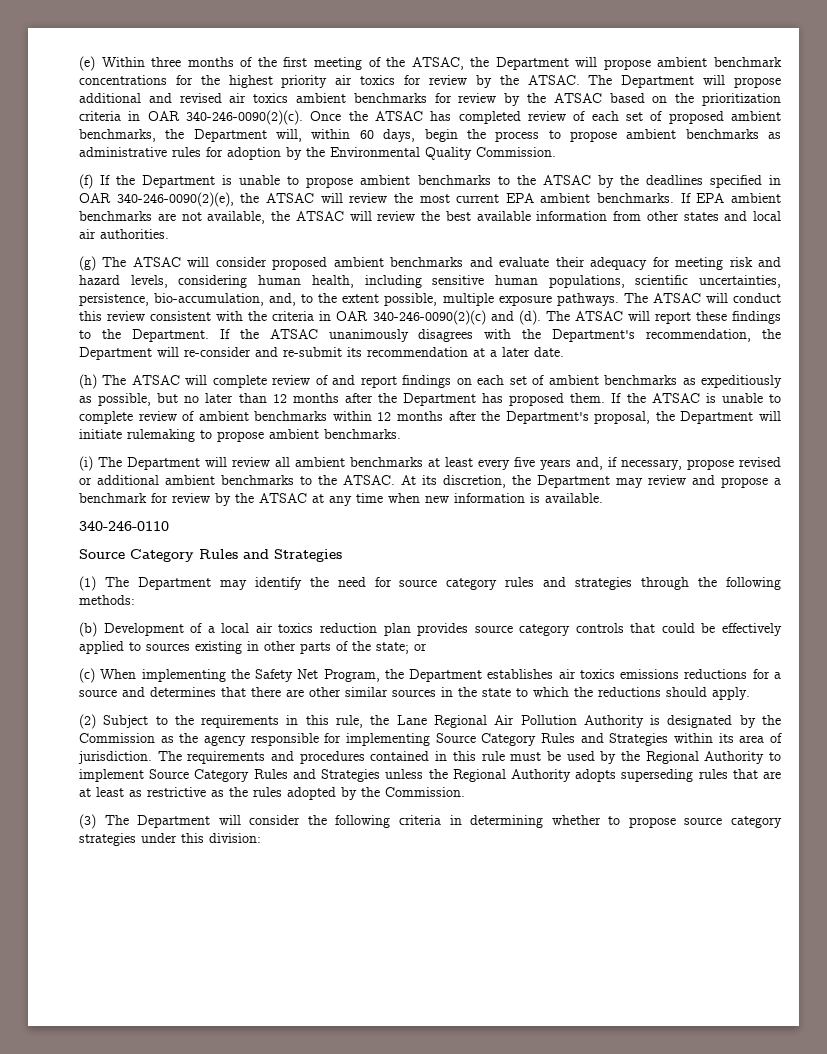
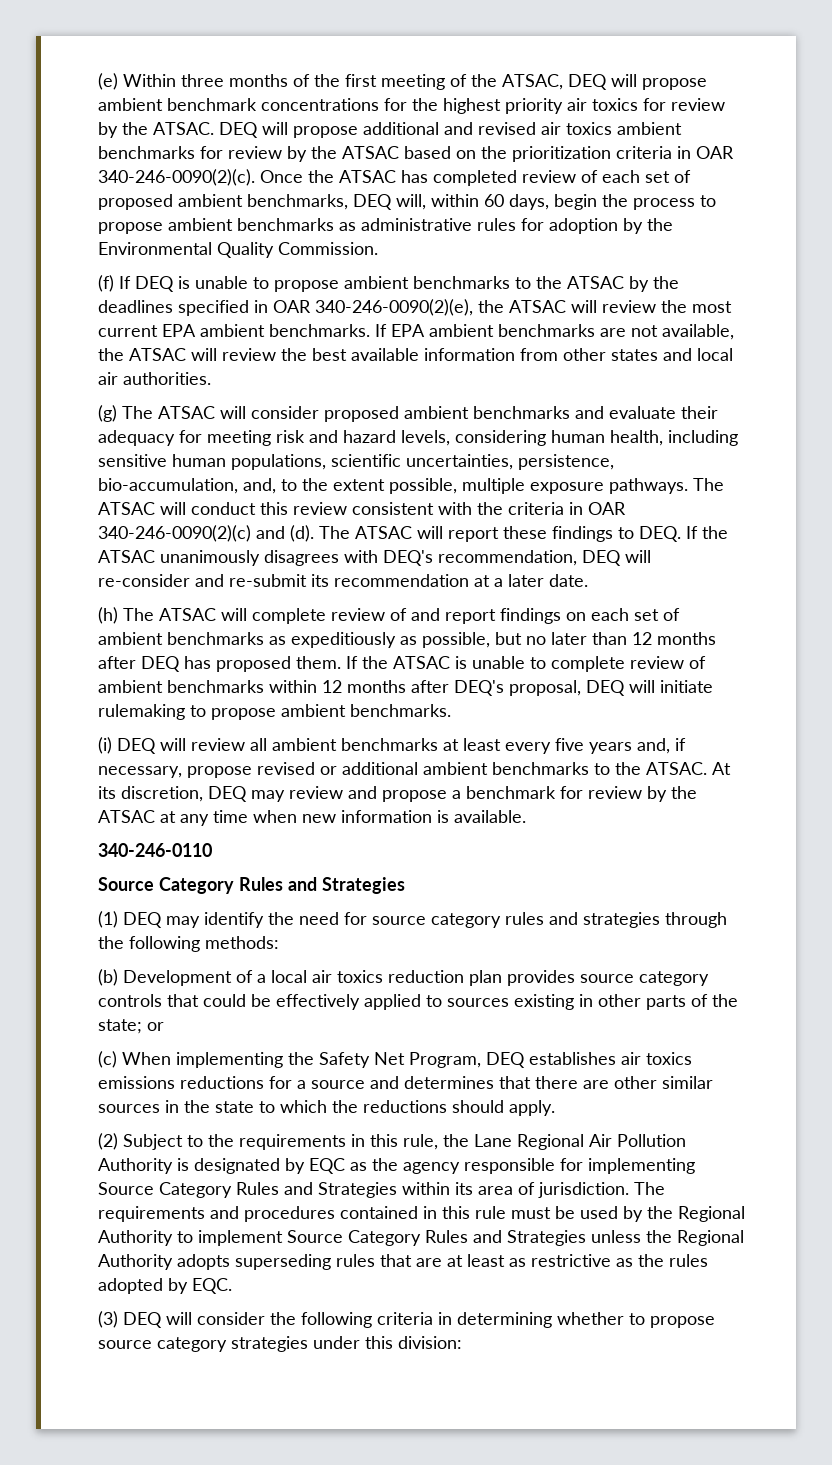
- (e) Within three months of the first meeting of the ATSAC, the Department will propose ambient benchmark concentrations for the highest priority air toxics for review by the ATSAC.
+ (e) Within three months of the first meeting of the ATSAC, DEQ will propose ambient benchmark concentrations for the highest priority air toxics for review by the ATSAC.
- The Department will propose additional and revised air toxics ambient benchmarks for review by the ATSAC based on the prioritization criteria in OAR 340-246-0090(2)(c).
+ DEQ will propose additional and revised air toxics ambient benchmarks for review by the ATSAC based on the prioritization criteria in OAR 340-246-0090(2)(c).
- Once the ATSAC has completed review of each set of proposed ambient benchmarks, the Department will, within 60 days, begin the process to propose ambient benchmarks as administrative rules for adoption by the Environmental Quality Commission.
+ Once the ATSAC has completed review of each set of proposed ambient benchmarks, DEQ will, within 60 days, begin the process to propose ambient benchmarks as administrative rules for adoption by the Environmental Quality Commission.
- (f) If the Department is unable to propose ambient benchmarks to the ATSAC by the deadlines specified in OAR 340-246-0090(2)(e), the ATSAC will review the most current EPA ambient benchmarks.
+ (f) If DEQ is unable to propose ambient benchmarks to the ATSAC by the deadlines specified in OAR 340-246-0090(2)(e), the ATSAC will review the most current EPA ambient benchmarks.
- The ATSAC will report these findings to the Department. If the ATSAC unanimously disagrees with the Department's recommendation, the Department will re-consider and re-submit its recommendation at a later date.
+ The ATSAC will report these findings to DEQ. If the ATSAC unanimously disagrees with DEQ's recommendation, DEQ will re-consider and re-submit its recommendation at a later date.
- (h) The ATSAC will complete review of and report findings on each set of ambient benchmarks as expeditiously as possible, but no later than 12 months after the Department has proposed them.
+ (h) The ATSAC will complete review of and report findings on each set of ambient benchmarks as expeditiously as possible, but no later than 12 months after DEQ has proposed them.
- If the ATSAC is unable to complete review of ambient benchmarks within 12 months after the Department's proposal, the Department will initiate rulemaking to propose ambient benchmarks.
+ If the ATSAC is unable to complete review of ambient benchmarks within 12 months after DEQ's proposal, DEQ will initiate rulemaking to propose ambient benchmarks.
- (i) The Department will review all ambient benchmarks at least every five years and, if necessary, propose revised or additional ambient benchmarks to the ATSAC.
+ (i) DEQ will review all ambient benchmarks at least every five years and, if necessary, propose revised or additional ambient benchmarks to the ATSAC.
- At its discretion, the Department may review and propose a benchmark for review by the ATSAC at any time when new information is available.
+ At its discretion, DEQ may review and propose a benchmark for review by the ATSAC at any time when new information is available.
- (1) The Department may identify the need for source category rules and strategies through the following methods:
+ (1) DEQ may identify the need for source category rules and strategies through the following methods:
- (c) When implementing the Safety Net Program, the Department establishes air toxics emissions reductions for a source and determines that there are other similar sources in the state to which the reductions should apply.
+ (c) When implementing the Safety Net Program, DEQ establishes air toxics emissions reductions for a source and determines that there are other similar sources in the state to which the reductions should apply.
- (2) Subject to the requirements in this rule, the Lane Regional Air Pollution Authority is designated by the Commission as the agency responsible for implementing Source Category Rules and Strategies within its area of jurisdiction.
+ (2) Subject to the requirements in this rule, the Lane Regional Air Pollution Authority is designated by EQC as the agency responsible for implementing Source Category Rules and Strategies within its area of jurisdiction.
- The requirements and procedures contained in this rule must be used by the Regional Authority to implement Source Category Rules and Strategies unless the Regional Authority adopts superseding rules that are at least as restrictive as the rules adopted by the Commission.
+ The requirements and procedures contained in this rule must be used by the Regional Authority to implement Source Category Rules and Strategies unless the Regional Authority adopts superseding rules that are at least as restrictive as the rules adopted by EQC.
- (3) The Department will consider the following criteria in determining whether to propose source category strategies under this division:
+ (3) DEQ will consider the following criteria in determining whether to propose source category strategies under this division:

